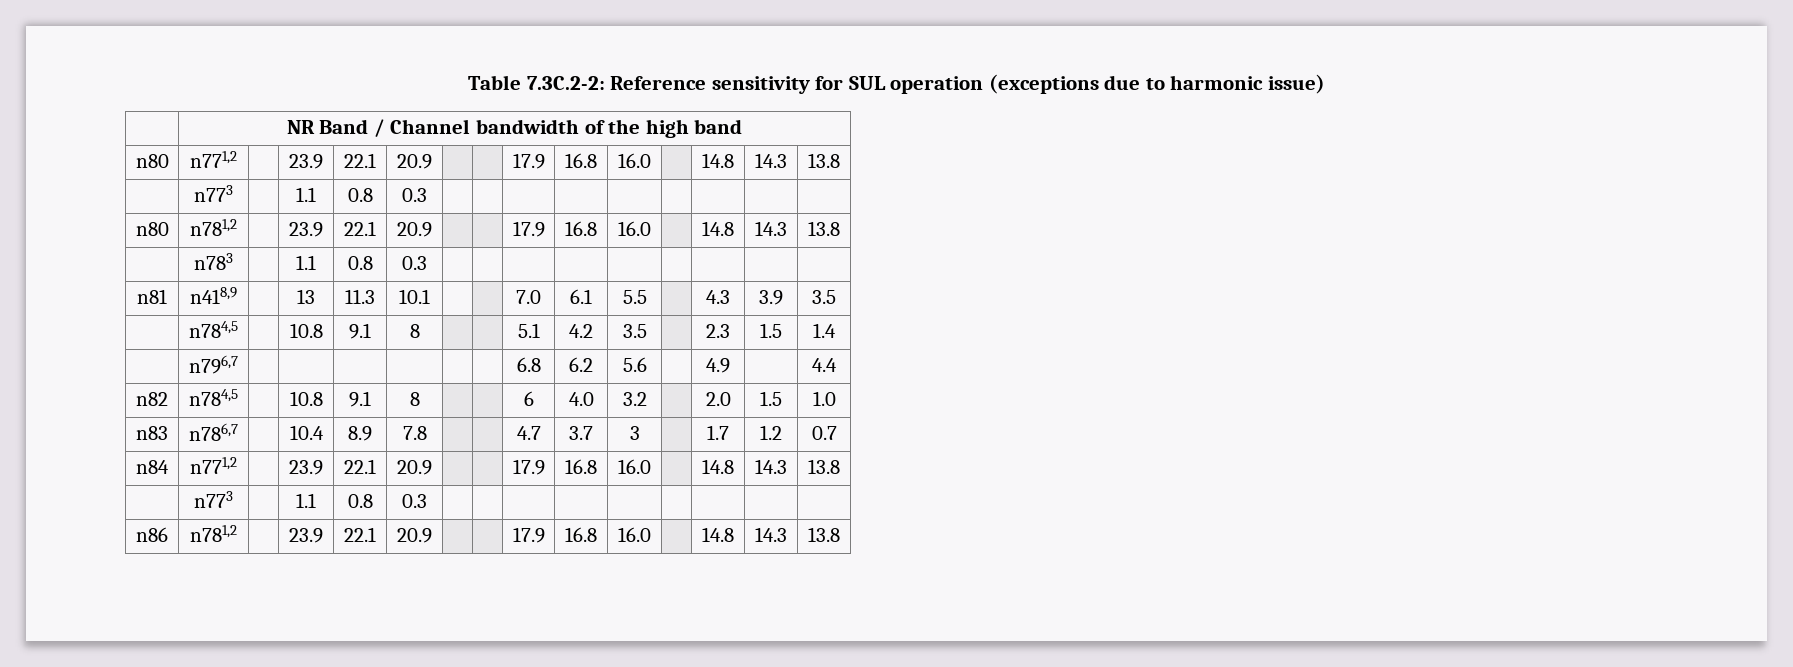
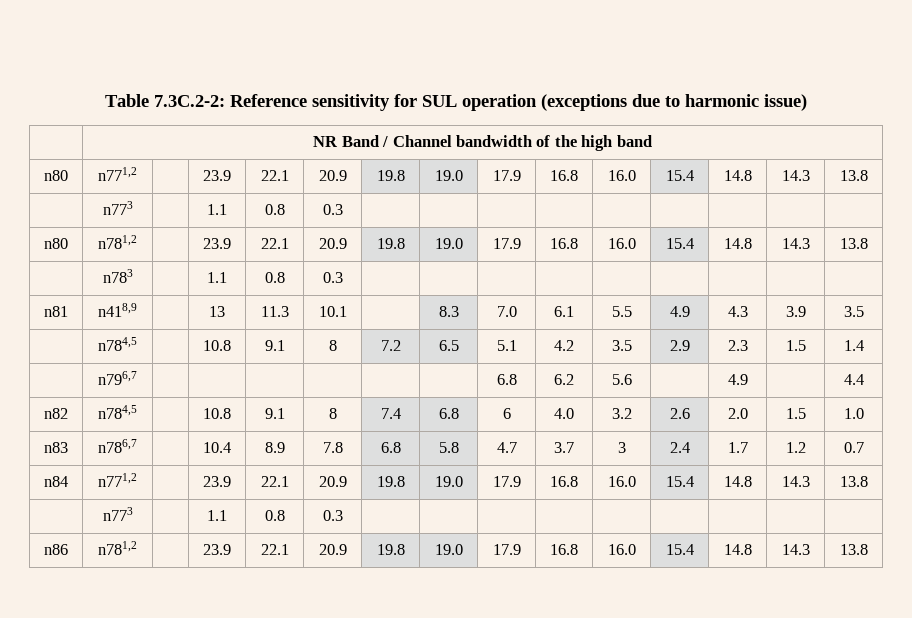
- n80 | n771,2 | | 23.9 | 22.1 | 20.9 | | | 17.9 | 16.8 | 16.0 | | 14.8 | 14.3 | 13.8
+ n80 | n771,2 | | 23.9 | 22.1 | 20.9 | 19.8 | 19.0 | 17.9 | 16.8 | 16.0 | 15.4 | 14.8 | 14.3 | 13.8
- n80 | n781,2 | | 23.9 | 22.1 | 20.9 | | | 17.9 | 16.8 | 16.0 | | 14.8 | 14.3 | 13.8
+ n80 | n781,2 | | 23.9 | 22.1 | 20.9 | 19.8 | 19.0 | 17.9 | 16.8 | 16.0 | 15.4 | 14.8 | 14.3 | 13.8
- n81 | n418,9 | | 13 | 11.3 | 10.1 | | | 7.0 | 6.1 | 5.5 | | 4.3 | 3.9 | 3.5
+ n81 | n418,9 | | 13 | 11.3 | 10.1 | | 8.3 | 7.0 | 6.1 | 5.5 | 4.9 | 4.3 | 3.9 | 3.5
- | n784,5 | | 10.8 | 9.1 | 8 | | | 5.1 | 4.2 | 3.5 | | 2.3 | 1.5 | 1.4
+ | n784,5 | | 10.8 | 9.1 | 8 | 7.2 | 6.5 | 5.1 | 4.2 | 3.5 | 2.9 | 2.3 | 1.5 | 1.4
- n82 | n784,5 | | 10.8 | 9.1 | 8 | | | 6 | 4.0 | 3.2 | | 2.0 | 1.5 | 1.0
+ n82 | n784,5 | | 10.8 | 9.1 | 8 | 7.4 | 6.8 | 6 | 4.0 | 3.2 | 2.6 | 2.0 | 1.5 | 1.0
- n83 | n786,7 | | 10.4 | 8.9 | 7.8 | | | 4.7 | 3.7 | 3 | | 1.7 | 1.2 | 0.7
+ n83 | n786,7 | | 10.4 | 8.9 | 7.8 | 6.8 | 5.8 | 4.7 | 3.7 | 3 | 2.4 | 1.7 | 1.2 | 0.7
- n84 | n771,2 | | 23.9 | 22.1 | 20.9 | | | 17.9 | 16.8 | 16.0 | | 14.8 | 14.3 | 13.8
+ n84 | n771,2 | | 23.9 | 22.1 | 20.9 | 19.8 | 19.0 | 17.9 | 16.8 | 16.0 | 15.4 | 14.8 | 14.3 | 13.8
- n86 | n781,2 | | 23.9 | 22.1 | 20.9 | | | 17.9 | 16.8 | 16.0 | | 14.8 | 14.3 | 13.8
+ n86 | n781,2 | | 23.9 | 22.1 | 20.9 | 19.8 | 19.0 | 17.9 | 16.8 | 16.0 | 15.4 | 14.8 | 14.3 | 13.8

